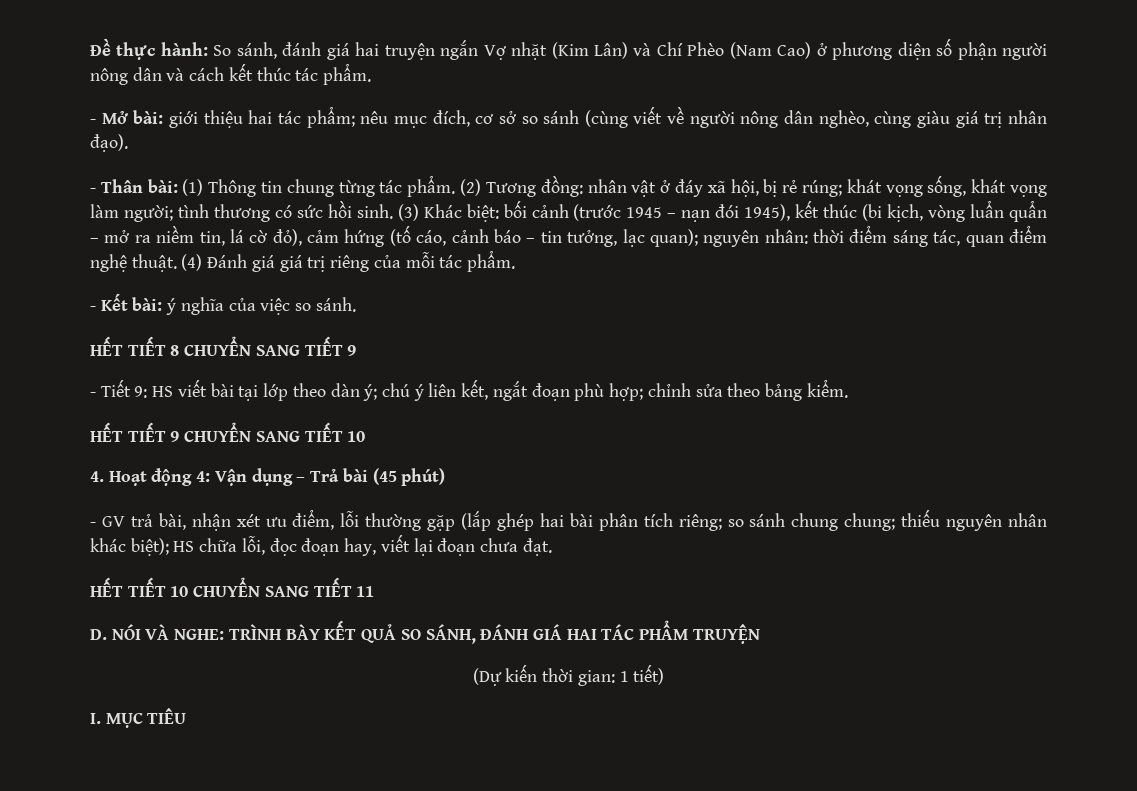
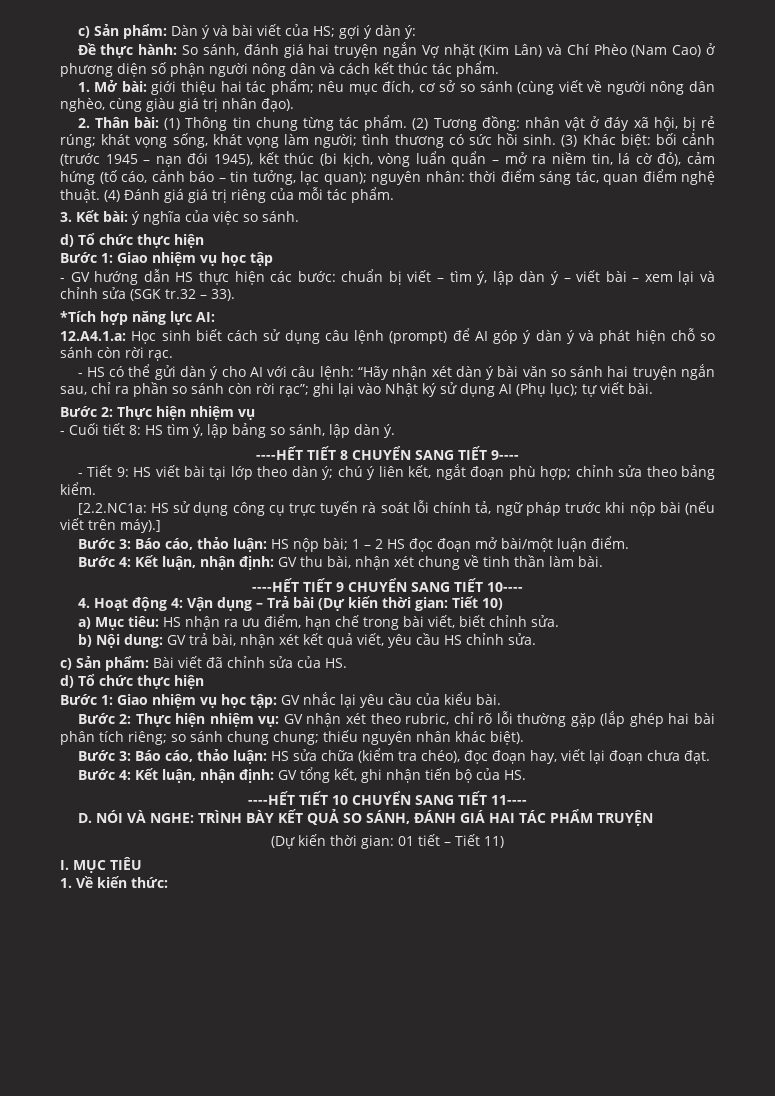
+ c) Sản phẩm: Dàn ý và bài viết của HS; gợi ý dàn ý:
- - Mở bài: giới thiệu hai tác phẩm; nêu mục đích, cơ sở so sánh (cùng viết về người nông dân nghèo, cùng giàu giá trị nhân đạo).
+ 1. Mở bài: giới thiệu hai tác phẩm; nêu mục đích, cơ sở so sánh (cùng viết về người nông dân nghèo, cùng giàu giá trị nhân đạo).
- - Thân bài: (1) Thông tin chung từng tác phẩm.
+ 2. Thân bài: (1) Thông tin chung từng tác phẩm.
- - Kết bài: ý nghĩa của việc so sánh.
- HẾT TIẾT 8 CHUYỂN SANG TIẾT 9
+ 3. Kết bài: ý nghĩa của việc so sánh.
+ d) Tổ chức thực hiện
+ Bước 1: Giao nhiệm vụ học tập
+ - GV hướng dẫn HS thực hiện các bước: chuẩn bị viết – tìm ý, lập dàn ý – viết bài – xem lại và chỉnh sửa (SGK tr.32 – 33).
+ *Tích hợp năng lực AI:
+ 12.A4.1.a: Học sinh biết cách sử dụng câu lệnh (prompt) để AI góp ý dàn ý và phát hiện chỗ so sánh còn rời rạc.
+ - HS có thể gửi dàn ý cho AI với câu lệnh: “Hãy nhận xét dàn ý bài văn so sánh hai truyện ngắn sau, chỉ ra phần so sánh còn rời rạc”; ghi lại vào Nhật ký sử dụng AI (Phụ lục); tự viết bài.
+ Bước 2: Thực hiện nhiệm vụ
+ - Cuối tiết 8: HS tìm ý, lập bảng so sánh, lập dàn ý.
+ ----HẾT TIẾT 8 CHUYỂN SANG TIẾT 9----
- HẾT TIẾT 9 CHUYỂN SANG TIẾT 10
+ [2.2.NC1a: HS sử dụng công cụ trực tuyến rà soát lỗi chính tả, ngữ pháp trước khi nộp bài (nếu viết trên máy).]
+ Bước 3: Báo cáo, thảo luận: HS nộp bài; 1 – 2 HS đọc đoạn mở bài/một luận điểm.
+ Bước 4: Kết luận, nhận định: GV thu bài, nhận xét chung về tinh thần làm bài.
+ ----HẾT TIẾT 9 CHUYỂN SANG TIẾT 10----
- 4. Hoạt động 4: Vận dụng – Trả bài (45 phút)
- - GV trả bài, nhận xét ưu điểm, lỗi thường gặp (lắp ghép hai bài phân tích riêng; so sánh chung chung; thiếu nguyên nhân khác biệt); HS chữa lỗi, đọc đoạn hay, viết lại đoạn chưa đạt.
+ 4. Hoạt động 4: Vận dụng – Trả bài (Dự kiến thời gian: Tiết 10)
+ a) Mục tiêu: HS nhận ra ưu điểm, hạn chế trong bài viết, biết chỉnh sửa.
+ b) Nội dung: GV trả bài, nhận xét kết quả viết, yêu cầu HS chỉnh sửa.
+ c) Sản phẩm: Bài viết đã chỉnh sửa của HS.
+ d) Tổ chức thực hiện
+ Bước 1: Giao nhiệm vụ học tập: GV nhắc lại yêu cầu của kiểu bài.
+ Bước 2: Thực hiện nhiệm vụ: GV nhận xét theo rubric, chỉ rõ lỗi thường gặp (lắp ghép hai bài phân tích riêng; so sánh chung chung; thiếu nguyên nhân khác biệt).
+ Bước 3: Báo cáo, thảo luận: HS sửa chữa (kiểm tra chéo), đọc đoạn hay, viết lại đoạn chưa đạt.
- HẾT TIẾT 10 CHUYỂN SANG TIẾT 11
+ Bước 4: Kết luận, nhận định: GV tổng kết, ghi nhận tiến bộ của HS.
+ ----HẾT TIẾT 10 CHUYỂN SANG TIẾT 11----
- (Dự kiến thời gian: 1 tiết)
+ (Dự kiến thời gian: 01 tiết – Tiết 11)
+ 1. Về kiến thức:

